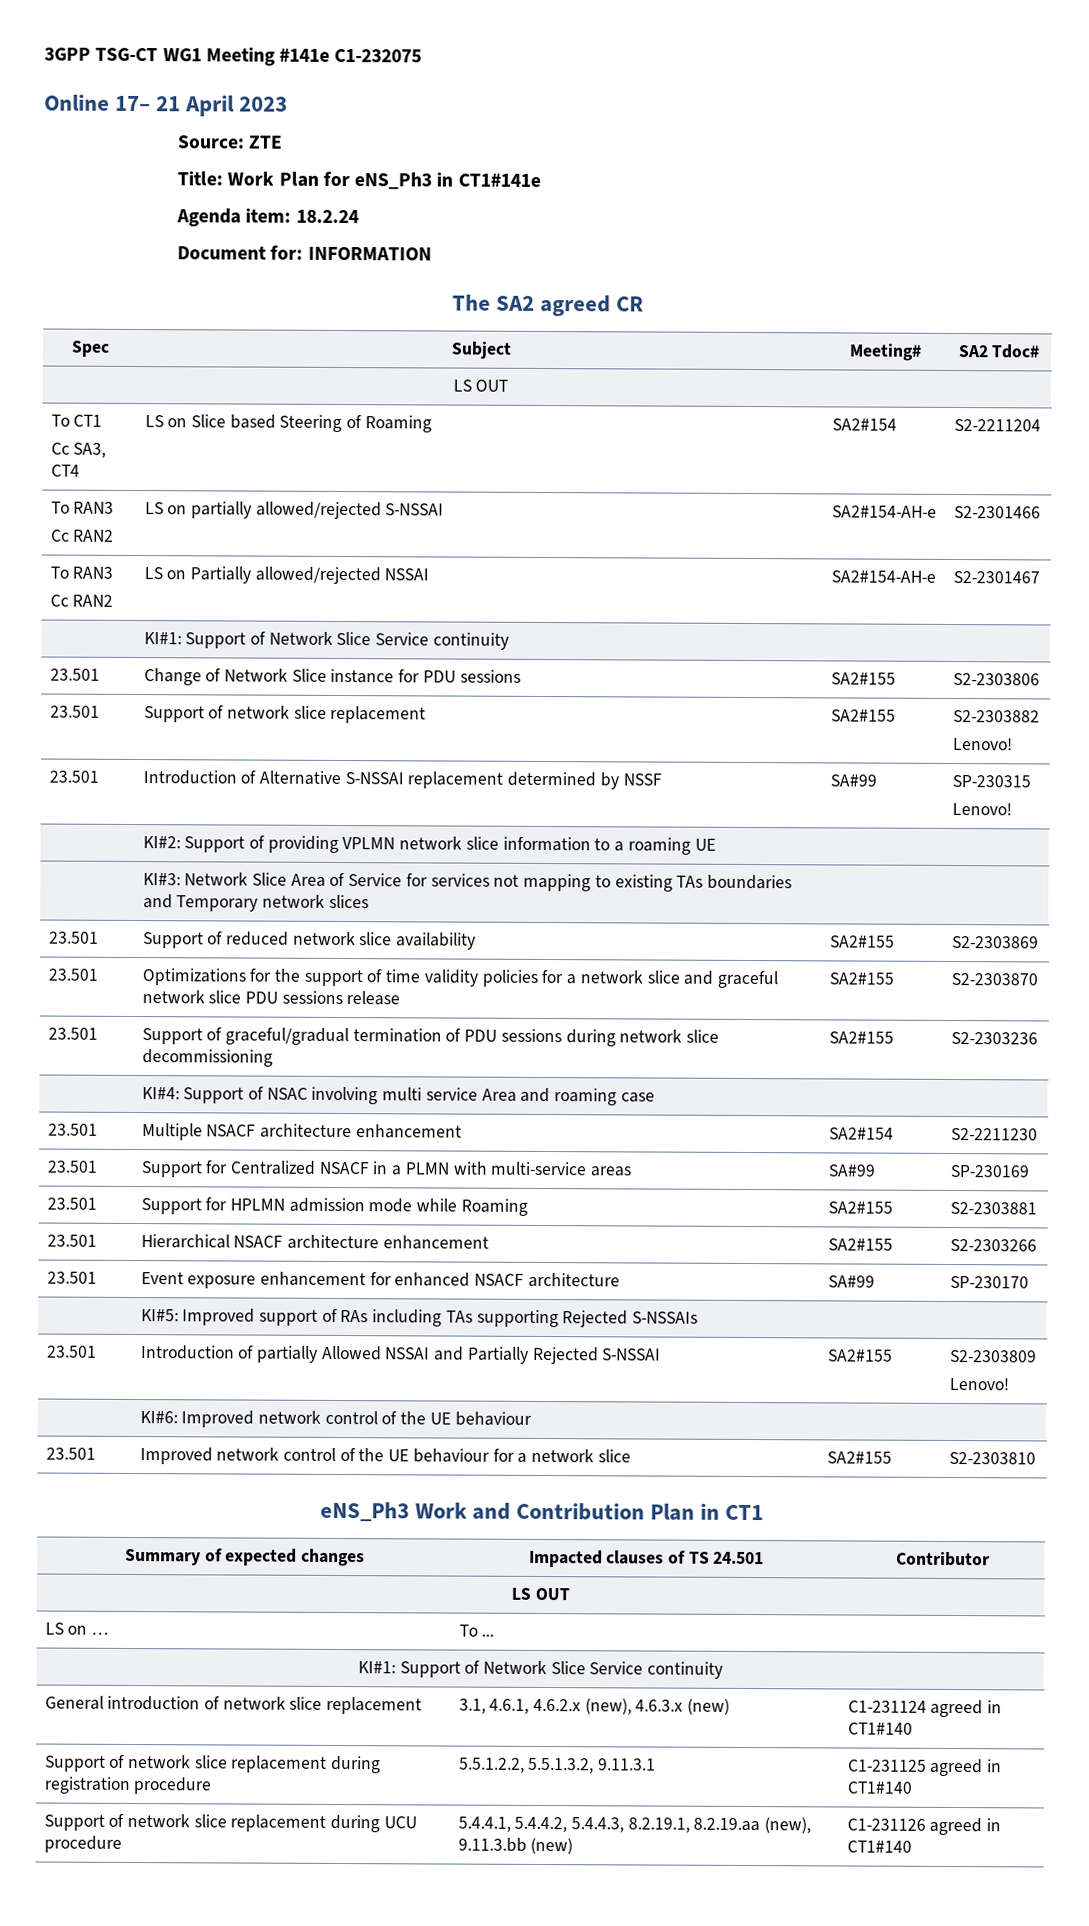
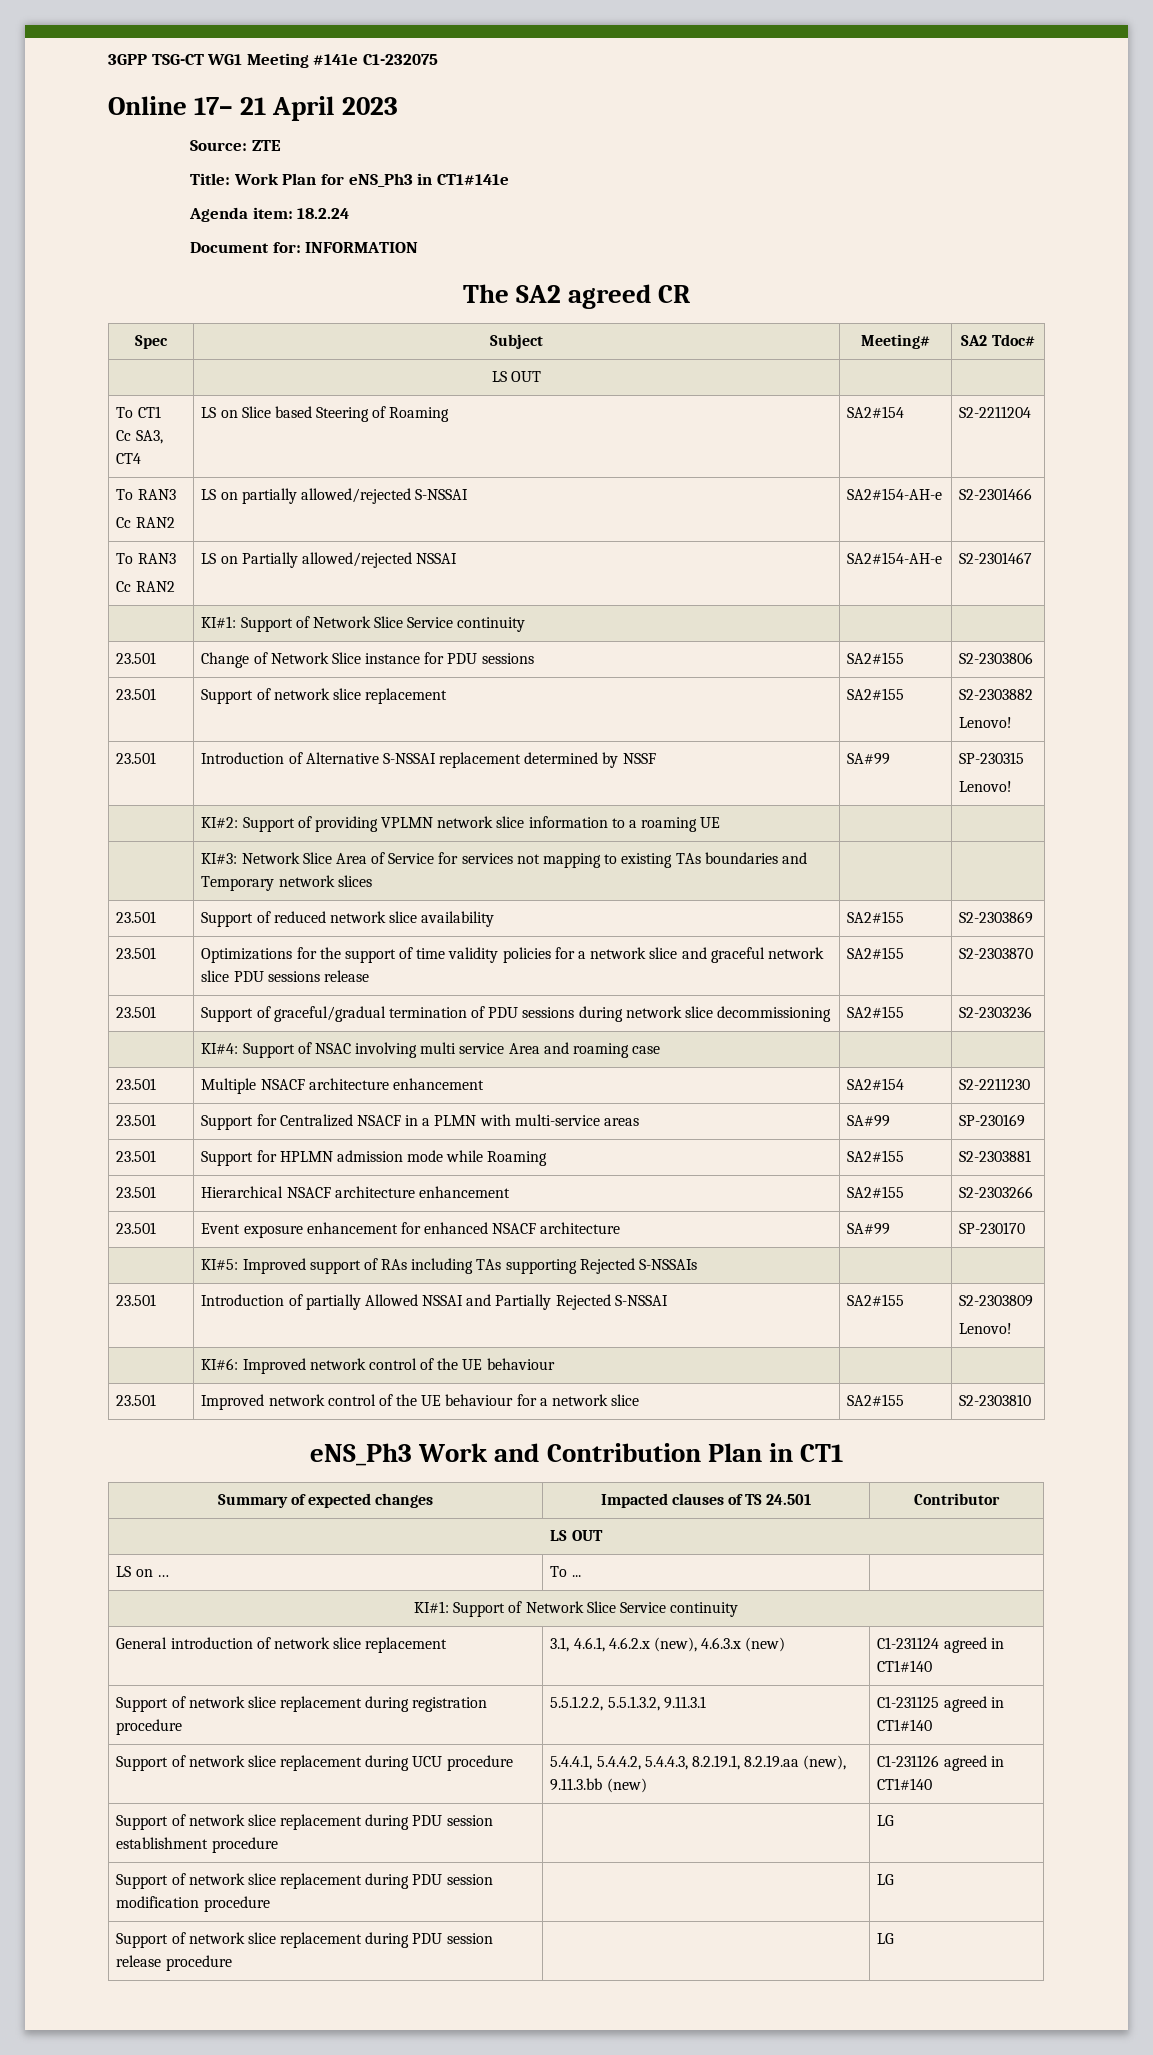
+ Support of network slice replacement during PDU session establishment procedure | | LG
+ Support of network slice replacement during PDU session modification procedure | | LG
+ Support of network slice replacement during PDU session release procedure | | LG

